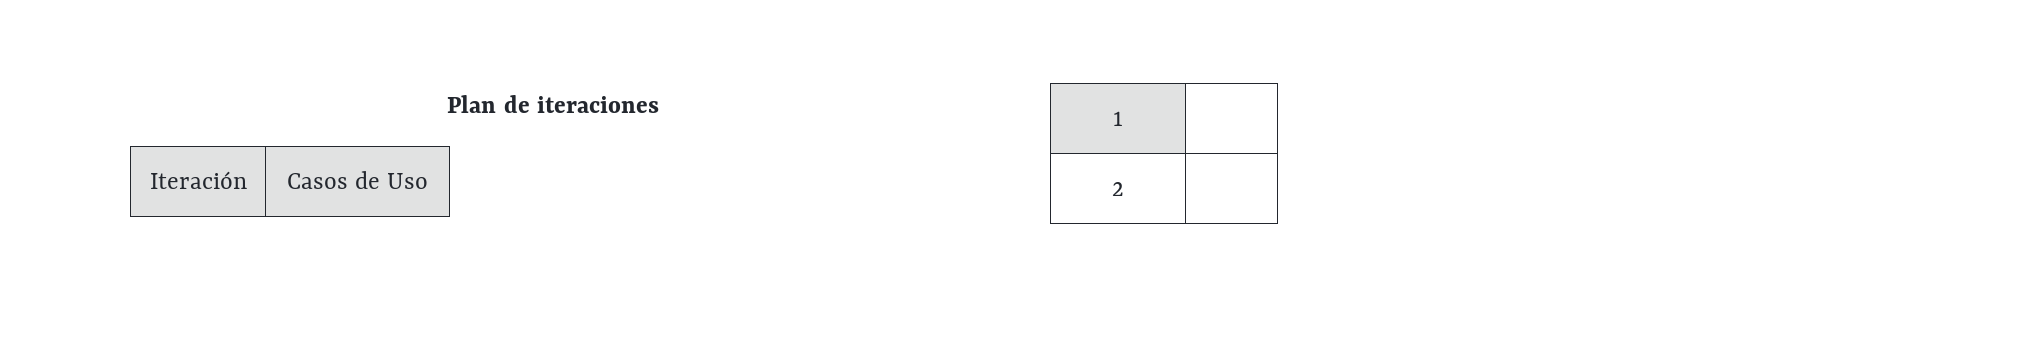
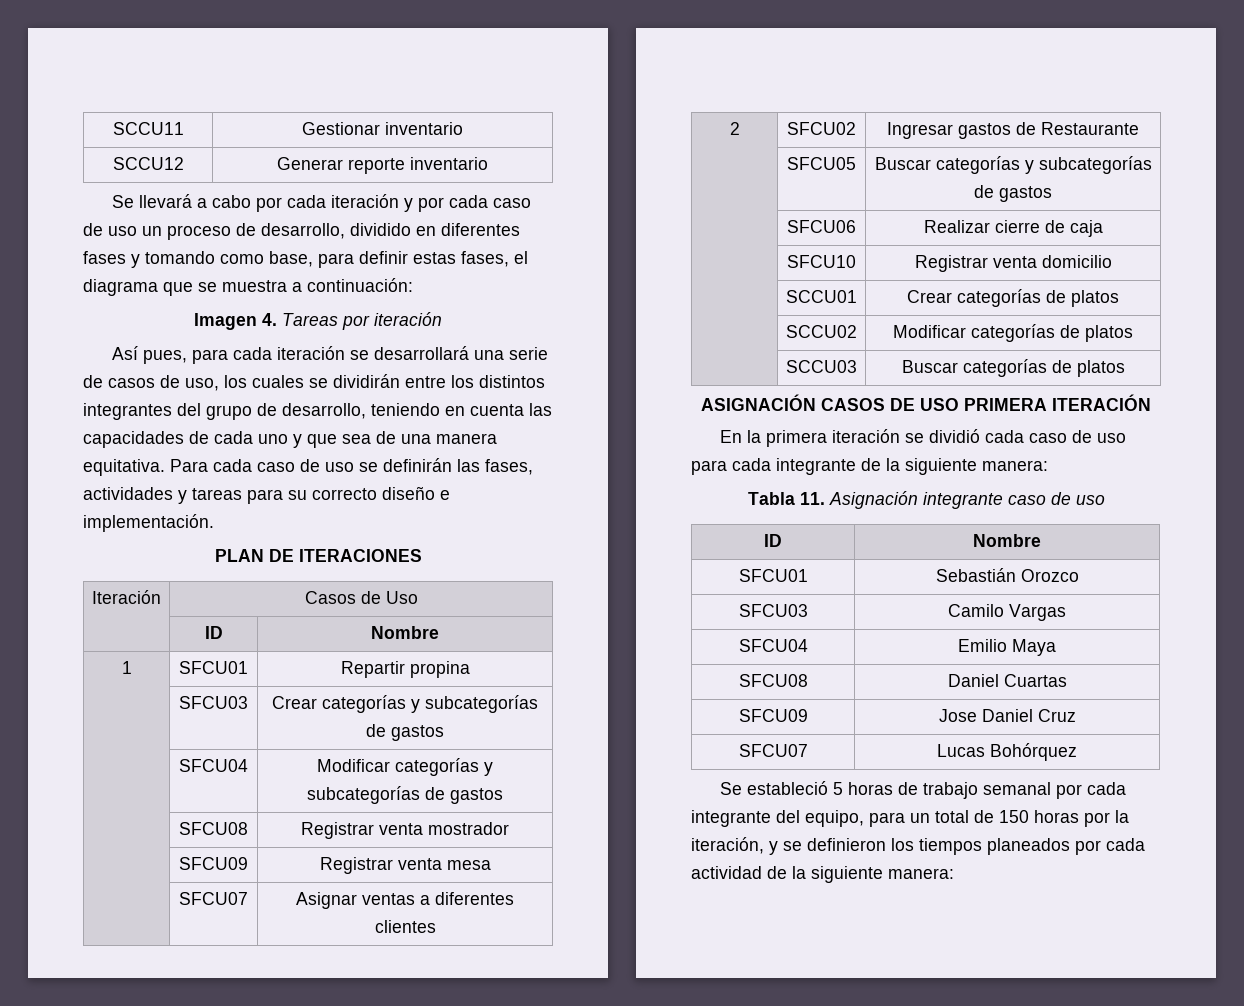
- Plan de iteraciones
+ SCCU11 | Gestionar inventario
+ SCCU12 | Generar reporte inventario
+ Se llevará a cabo por cada iteración y por cada caso de uso un proceso de desarrollo, dividido en diferentes fases y tomando como base, para definir estas fases, el diagrama que se muestra a continuación:
+ Imagen 4. Tareas por iteración
+ Así pues, para cada iteración se desarrollará una serie de casos de uso, los cuales se dividirán entre los distintos integrantes del grupo de desarrollo, teniendo en cuenta las capacidades de cada uno y que sea de una manera equitativa. Para cada caso de uso se definirán las fases, actividades y tareas para su correcto diseño e implementación.
+ PLAN DE ITERACIONES
+ | ID | Nombre
- 1 |
- 2 |
+ 1 | SFCU01 | Repartir propina
+ | SFCU03 | Crear categorías y subcategorías de gastos
+ | SFCU04 | Modificar categorías y subcategorías de gastos
+ | SFCU08 | Registrar venta mostrador
+ | SFCU09 | Registrar venta mesa
+ | SFCU07 | Asignar ventas a diferentes clientes
+ 2 | SFCU02 | Ingresar gastos de Restaurante
+ | SFCU05 | Buscar categorías y subcategorías de gastos
+ | SFCU06 | Realizar cierre de caja
+ | SFCU10 | Registrar venta domicilio
+ | SCCU01 | Crear categorías de platos
+ | SCCU02 | Modificar categorías de platos
+ | SCCU03 | Buscar categorías de platos
+ ASIGNACIÓN CASOS DE USO PRIMERA ITERACIÓN
+ En la primera iteración se dividió cada caso de uso para cada integrante de la siguiente manera:
+ Tabla 11. Asignación integrante caso de uso
+ ID | Nombre
+ SFCU01 | Sebastián Orozco
+ SFCU03 | Camilo Vargas
+ SFCU04 | Emilio Maya
+ SFCU08 | Daniel Cuartas
+ SFCU09 | Jose Daniel Cruz
+ SFCU07 | Lucas Bohórquez
+ Se estableció 5 horas de trabajo semanal por cada integrante del equipo, para un total de 150 horas por la iteración, y se definieron los tiempos planeados por cada actividad de la siguiente manera:

